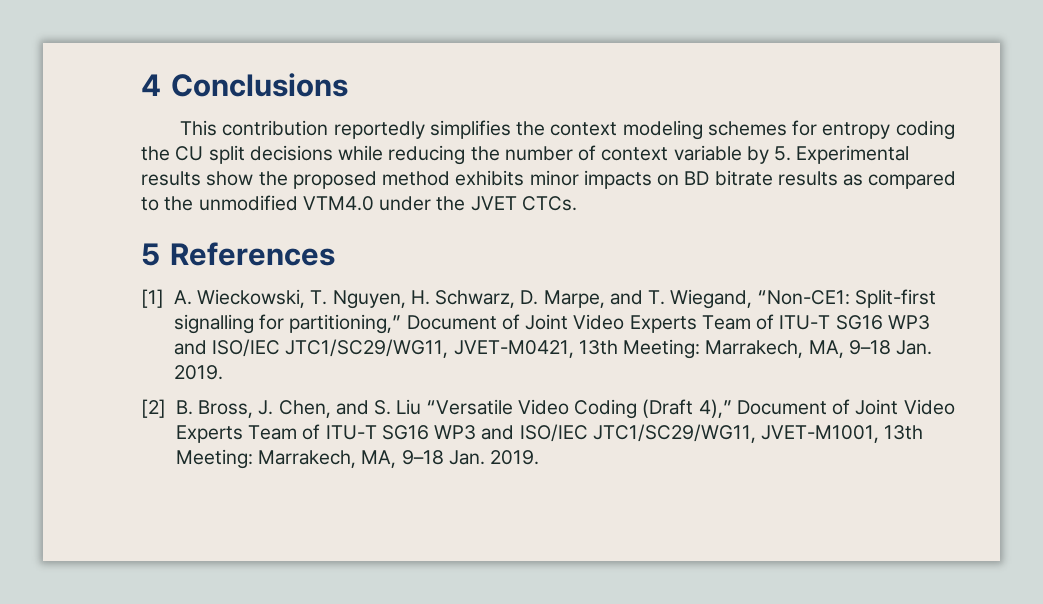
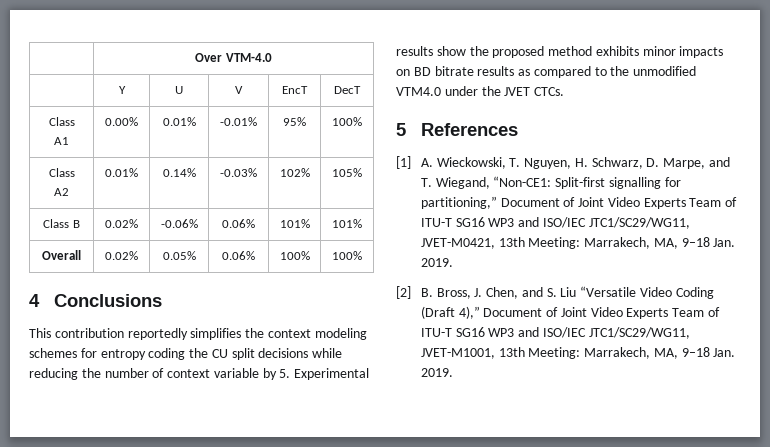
+ | Over VTM-4.0
+ | Y | U | V | EncT | DecT
+ Class A1 | 0.00% | 0.01% | -0.01% | 95% | 100%
+ Class A2 | 0.01% | 0.14% | -0.03% | 102% | 105%
+ Class B | 0.02% | -0.06% | 0.06% | 101% | 101%
+ Overall | 0.02% | 0.05% | 0.06% | 100% | 100%

